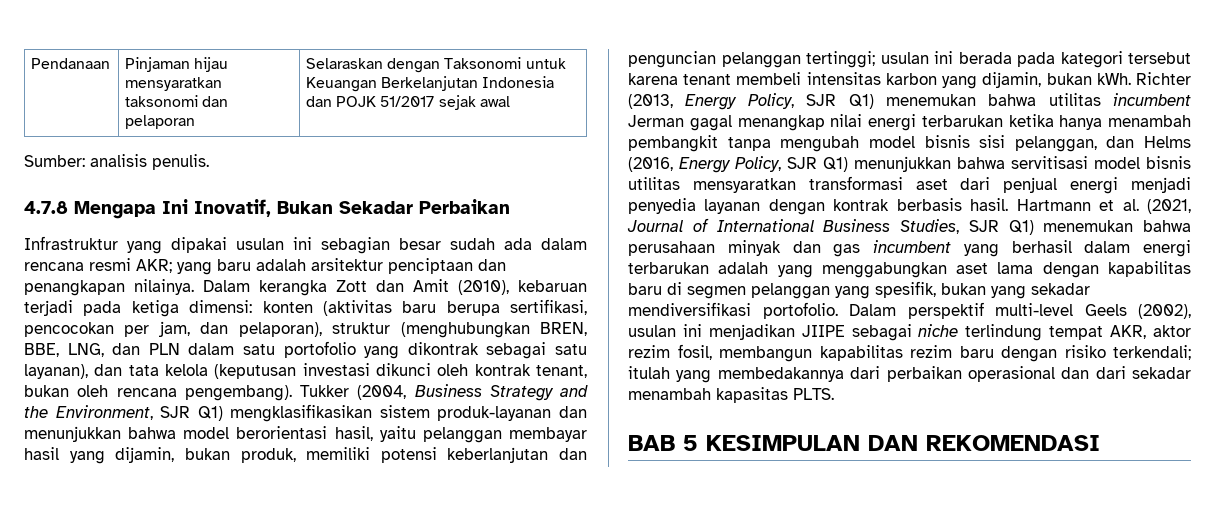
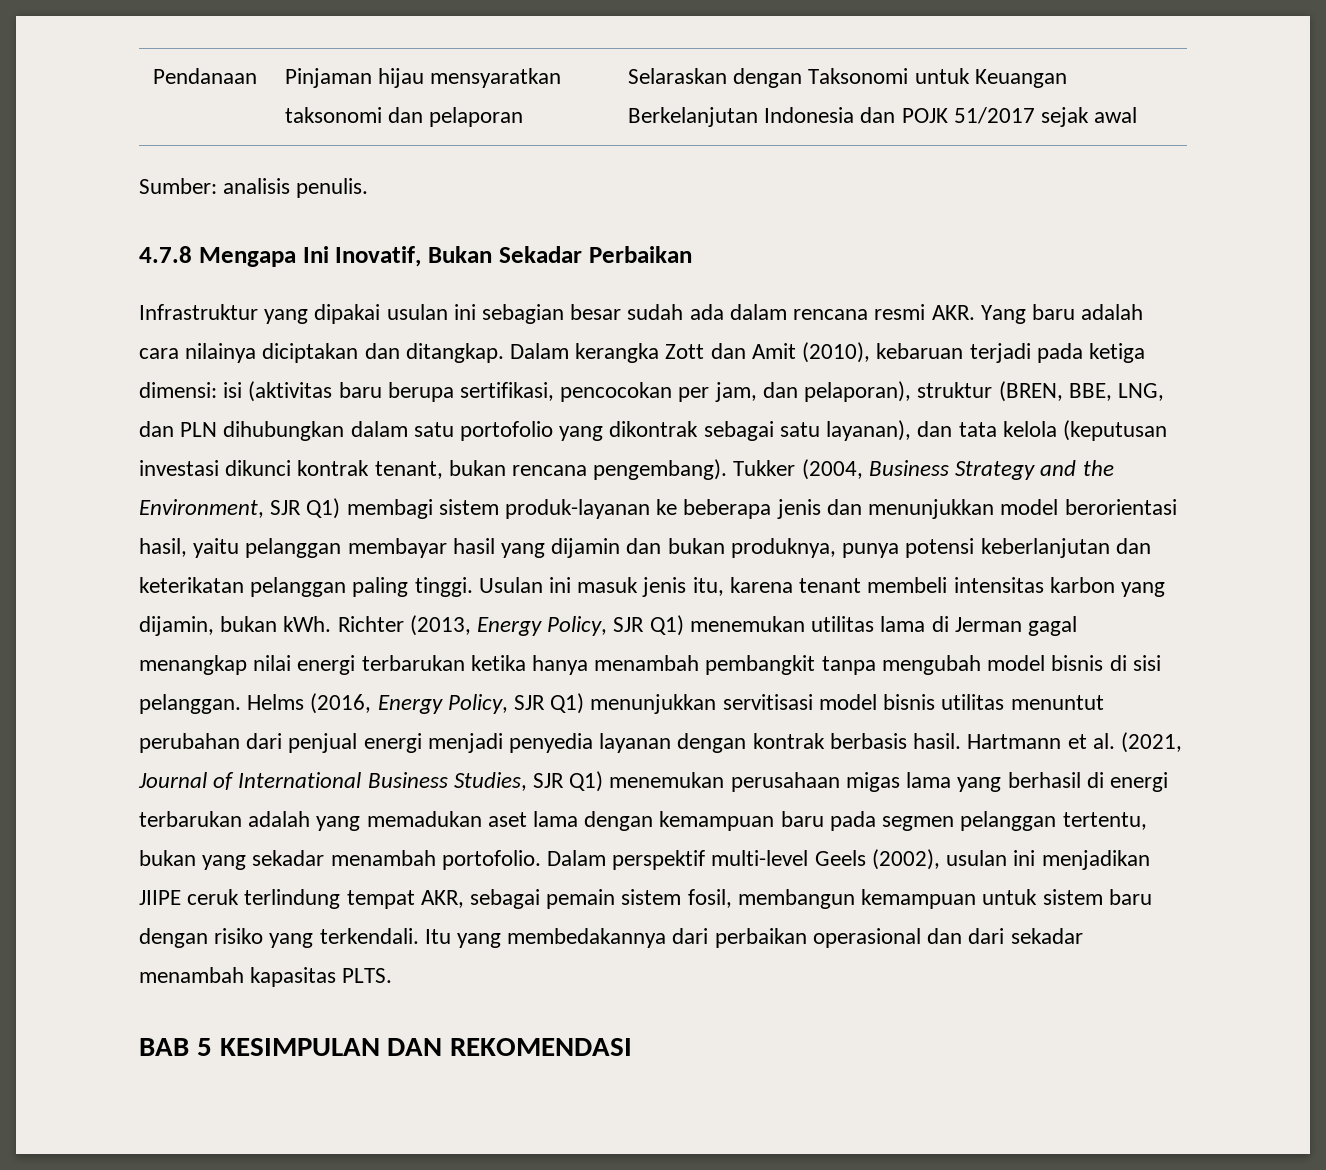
- Infrastruktur yang dipakai usulan ini sebagian besar sudah ada dalam rencana resmi AKR; yang baru adalah arsitektur penciptaan dan penangkapan nilainya.
+ Infrastruktur yang dipakai usulan ini sebagian besar sudah ada dalam rencana resmi AKR. Yang baru adalah cara nilainya diciptakan dan ditangkap.
- Dalam kerangka Zott dan Amit (2010), kebaruan terjadi pada ketiga dimensi: konten (aktivitas baru berupa sertifikasi, pencocokan per jam, dan pelaporan), struktur (menghubungkan BREN, BBE, LNG, dan PLN dalam satu portofolio yang dikontrak sebagai satu layanan), dan tata kelola (keputusan investasi dikunci oleh kontrak tenant, bukan oleh rencana pengembang).
+ Dalam kerangka Zott dan Amit (2010), kebaruan terjadi pada ketiga dimensi: isi (aktivitas baru berupa sertifikasi, pencocokan per jam, dan pelaporan), struktur (BREN, BBE, LNG, dan PLN dihubungkan dalam satu portofolio yang dikontrak sebagai satu layanan), dan tata kelola (keputusan investasi dikunci kontrak tenant, bukan rencana pengembang).
- Tukker (2004, Business Strategy and the Environment, SJR Q1) mengklasifikasikan sistem produk-layanan dan menunjukkan bahwa model berorientasi hasil, yaitu pelanggan membayar hasil yang dijamin, bukan produk, memiliki potensi keberlanjutan dan penguncian pelanggan tertinggi; usulan ini berada pada kategori tersebut karena tenant membeli intensitas karbon yang dijamin, bukan kWh.
+ Tukker (2004, Business Strategy and the Environment, SJR Q1) membagi sistem produk-layanan ke beberapa jenis dan menunjukkan model berorientasi hasil, yaitu pelanggan membayar hasil yang dijamin dan bukan produknya, punya potensi keberlanjutan dan keterikatan pelanggan paling tinggi. Usulan ini masuk jenis itu, karena tenant membeli intensitas karbon yang dijamin, bukan kWh.
- Richter (2013, Energy Policy, SJR Q1) menemukan bahwa utilitas incumbent Jerman gagal menangkap nilai energi terbarukan ketika hanya menambah pembangkit tanpa mengubah model bisnis sisi pelanggan, dan Helms (2016, Energy Policy, SJR Q1) menunjukkan bahwa servitisasi model bisnis utilitas mensyaratkan transformasi aset dari penjual energi menjadi penyedia layanan dengan kontrak berbasis hasil.
+ Richter (2013, Energy Policy, SJR Q1) menemukan utilitas lama di Jerman gagal menangkap nilai energi terbarukan ketika hanya menambah pembangkit tanpa mengubah model bisnis di sisi pelanggan. Helms (2016, Energy Policy, SJR Q1) menunjukkan servitisasi model bisnis utilitas menuntut perubahan dari penjual energi menjadi penyedia layanan dengan kontrak berbasis hasil.
- Hartmann et al. (2021, Journal of International Business Studies, SJR Q1) menemukan bahwa perusahaan minyak dan gas incumbent yang berhasil dalam energi terbarukan adalah yang menggabungkan aset lama dengan kapabilitas baru di segmen pelanggan yang spesifik, bukan yang sekadar mendiversifikasi portofolio.
+ Hartmann et al. (2021, Journal of International Business Studies, SJR Q1) menemukan perusahaan migas lama yang berhasil di energi terbarukan adalah yang memadukan aset lama dengan kemampuan baru pada segmen pelanggan tertentu, bukan yang sekadar menambah portofolio.
- Dalam perspektif multi-level Geels (2002), usulan ini menjadikan JIIPE sebagai niche terlindung tempat AKR, aktor rezim fosil, membangun kapabilitas rezim baru dengan risiko terkendali; itulah yang membedakannya dari perbaikan operasional dan dari sekadar menambah kapasitas PLTS.
+ Dalam perspektif multi-level Geels (2002), usulan ini menjadikan JIIPE ceruk terlindung tempat AKR, sebagai pemain sistem fosil, membangun kemampuan untuk sistem baru dengan risiko yang terkendali. Itu yang membedakannya dari perbaikan operasional dan dari sekadar menambah kapasitas PLTS.

